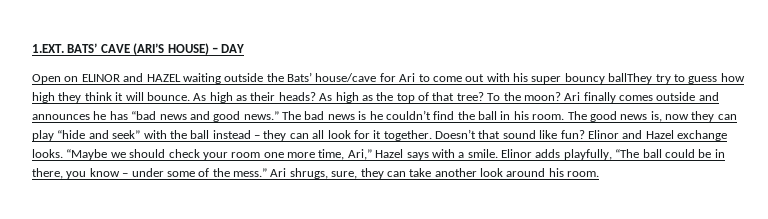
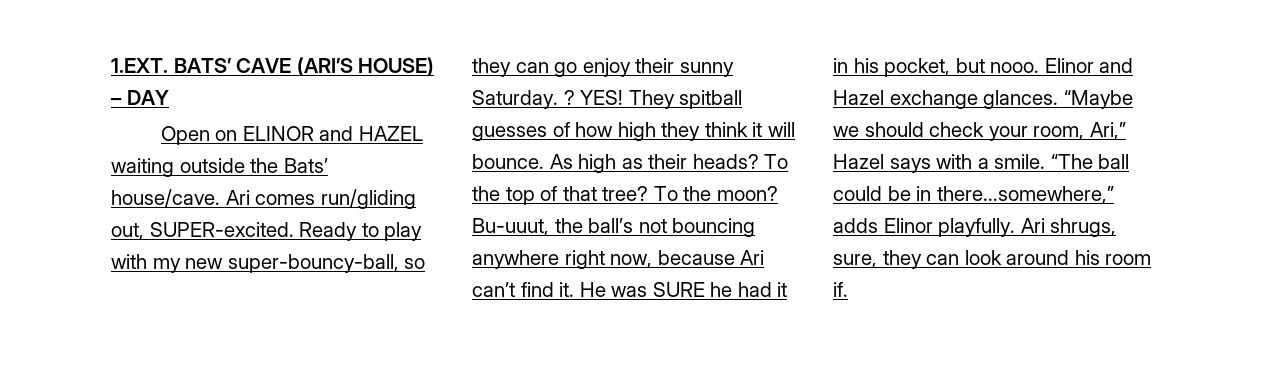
- Open on ELINOR and HAZEL waiting outside the Bats’ house/cave for Ari to come out with his super bouncy ballThey try to guess how high they think it will bounce.
+ Open on ELINOR and HAZEL waiting outside the Bats’ house/cave. Ari comes run/gliding out, SUPER-excited. Ready to play with my new super-bouncy-ball, so they can go enjoy their sunny Saturday. ? YES! They spitball guesses of how high they think it will bounce.
- As high as the top of that tree?
+ To the top of that tree?
- Ari finally comes outside and announces he has “bad news and good news.” The bad news is he couldn’t find the ball in his room. The good news is, now they can play “hide and seek” with the ball instead – they can all look for it together. Doesn’t that sound like fun?
+ Bu-uuut, the ball’s not bouncing anywhere right now, because Ari can’t find it. He was SURE he had it in his pocket, but nooo.
- Elinor and Hazel exchange looks.
+ Elinor and Hazel exchange glances.
- “Maybe we should check your room one more time, Ari,” Hazel says with a smile.
+ “Maybe we should check your room, Ari,” Hazel says with a smile.
- Elinor adds playfully, “The ball could be in there, you know – under some of the mess.”
+ “The ball could be in there...somewhere,” adds Elinor playfully.
- Ari shrugs, sure, they can take another look around his room.
+ Ari shrugs, sure, they can look around his room if.

